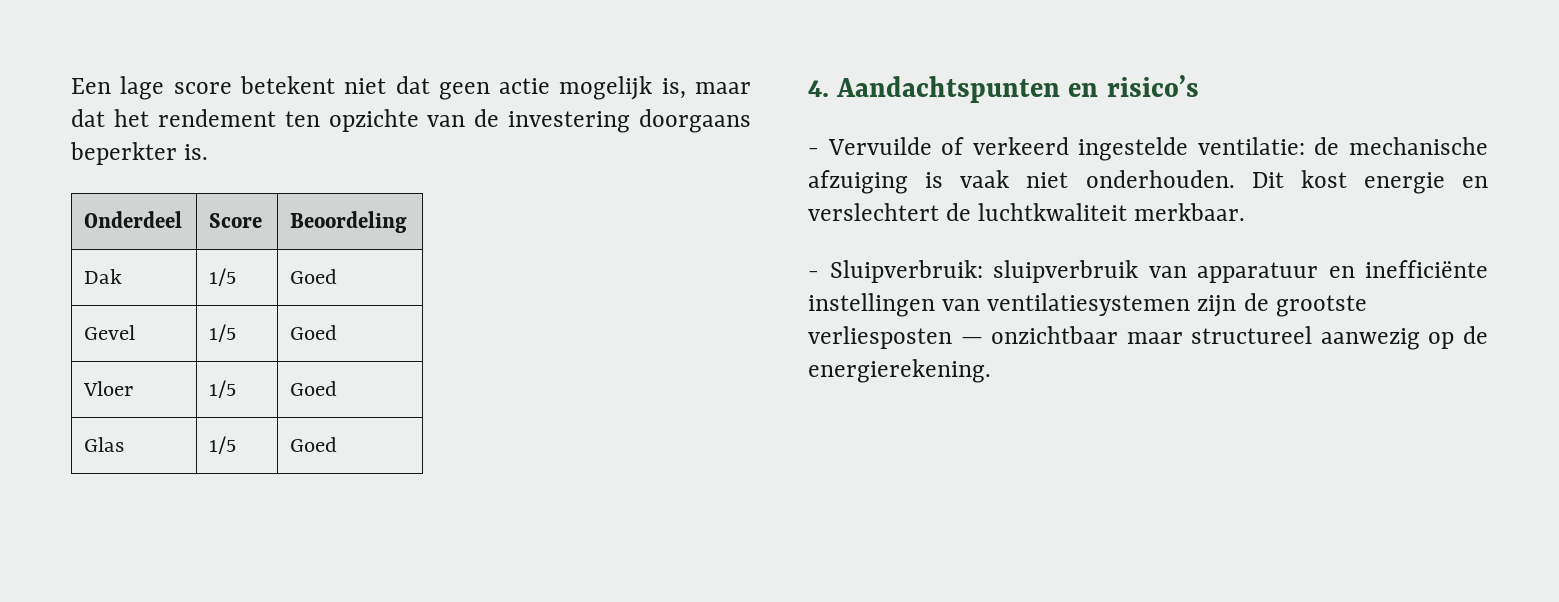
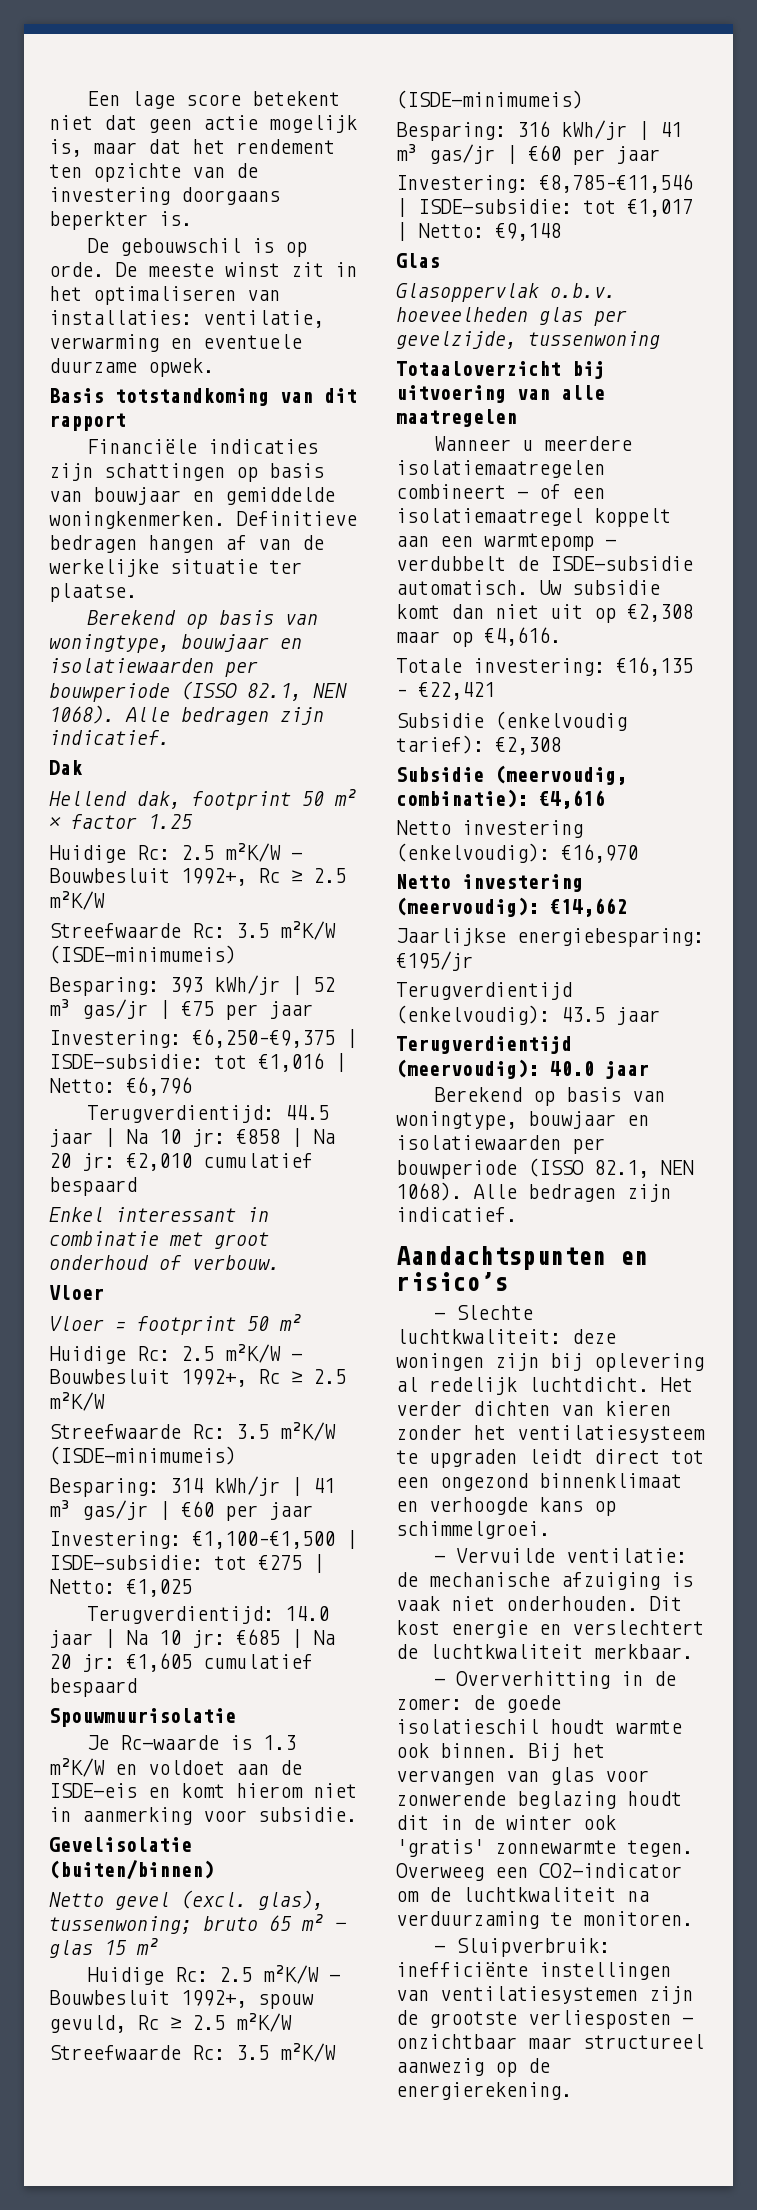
- Onderdeel | Score | Beoordeling
- Dak | 1/5 | Goed
- Gevel | 1/5 | Goed
- Vloer | 1/5 | Goed
- Glas | 1/5 | Goed
- 4. Aandachtspunten en risico’s
+ De gebouwschil is op orde. De meeste winst zit in het optimaliseren van installaties: ventilatie, verwarming en eventuele duurzame opwek.
+ Basis totstandkoming van dit rapport
+ Financiële indicaties zijn schattingen op basis van bouwjaar en gemiddelde woningkenmerken. Definitieve bedragen hangen af van de werkelijke situatie ter plaatse.
+ Berekend op basis van woningtype, bouwjaar en isolatiewaarden per bouwperiode (ISSO 82.1, NEN 1068). Alle bedragen zijn indicatief.
+ Dak
+ Hellend dak, footprint 50 m² × factor 1.25
+ Huidige Rc: 2.5 m²K/W — Bouwbesluit 1992+, Rc ≥ 2.5 m²K/W
+ Streefwaarde Rc: 3.5 m²K/W (ISDE-minimumeis)
+ Besparing: 393 kWh/jr | 52 m³ gas/jr | €75 per jaar
+ Investering: €6,250–€9,375 | ISDE-subsidie: tot €1,016 | Netto: €6,796
+ Terugverdientijd: 44.5 jaar | Na 10 jr: €858 | Na 20 jr: €2,010 cumulatief bespaard
+ Enkel interessant in combinatie met groot onderhoud of verbouw.
+ Vloer
+ Vloer = footprint 50 m²
+ Huidige Rc: 2.5 m²K/W — Bouwbesluit 1992+, Rc ≥ 2.5 m²K/W
+ Streefwaarde Rc: 3.5 m²K/W (ISDE-minimumeis)
+ Besparing: 314 kWh/jr | 41 m³ gas/jr | €60 per jaar
+ Investering: €1,100–€1,500 | ISDE-subsidie: tot €275 | Netto: €1,025
+ Terugverdientijd: 14.0 jaar | Na 10 jr: €685 | Na 20 jr: €1,605 cumulatief bespaard
+ Spouwmuurisolatie
+ Je Rc-waarde is 1.3 m²K/W en voldoet aan de ISDE-eis en komt hierom niet in aanmerking voor subsidie.
+ Gevelisolatie (buiten/binnen)
+ Netto gevel (excl. glas), tussenwoning; bruto 65 m² − glas 15 m²
+ Huidige Rc: 2.5 m²K/W — Bouwbesluit 1992+, spouw gevuld, Rc ≥ 2.5 m²K/W
+ Streefwaarde Rc: 3.5 m²K/W (ISDE-minimumeis)
+ Besparing: 316 kWh/jr | 41 m³ gas/jr | €60 per jaar
+ Investering: €8,785–€11,546 | ISDE-subsidie: tot €1,017 | Netto: €9,148
+ Glas
+ Glasoppervlak o.b.v. hoeveelheden glas per gevelzijde, tussenwoning
+ Totaaloverzicht bij uitvoering van alle maatregelen
+ Wanneer u meerdere isolatiemaatregelen combineert — of een isolatiemaatregel koppelt aan een warmtepomp — verdubbelt de ISDE-subsidie automatisch. Uw subsidie komt dan niet uit op €2,308 maar op €4,616.
+ Totale investering: €16,135 – €22,421
+ Subsidie (enkelvoudig tarief): €2,308
+ Subsidie (meervoudig, combinatie): €4,616
+ Netto investering (enkelvoudig): €16,970
+ Netto investering (meervoudig): €14,662
+ Jaarlijkse energiebesparing: €195/jr
+ Terugverdientijd (enkelvoudig): 43.5 jaar
+ Terugverdientijd (meervoudig): 40.0 jaar
+ Berekend op basis van woningtype, bouwjaar en isolatiewaarden per bouwperiode (ISSO 82.1, NEN 1068). Alle bedragen zijn indicatief.
+ Aandachtspunten en risico’s
+ - Slechte luchtkwaliteit: deze woningen zijn bij oplevering al redelijk luchtdicht. Het verder dichten van kieren zonder het ventilatiesysteem te upgraden leidt direct tot een ongezond binnenklimaat en verhoogde kans op schimmelgroei.
- - Vervuilde of verkeerd ingestelde ventilatie: de mechanische afzuiging is vaak niet onderhouden.
+ - Vervuilde ventilatie: de mechanische afzuiging is vaak niet onderhouden.
- - Sluipverbruik: sluipverbruik van apparatuur en inefficiënte instellingen van ventilatiesystemen zijn de grootste verliesposten — onzichtbaar maar structureel aanwezig op de energierekening.
+ - Oververhitting in de zomer: de goede isolatieschil houdt warmte ook binnen. Bij het vervangen van glas voor zonwerende beglazing houdt dit in de winter ook 'gratis' zonnewarmte tegen. Overweeg een CO2-indicator om de luchtkwaliteit na verduurzaming te monitoren.
+ - Sluipverbruik: inefficiënte instellingen van ventilatiesystemen zijn de grootste verliesposten — onzichtbaar maar structureel aanwezig op de energierekening.

